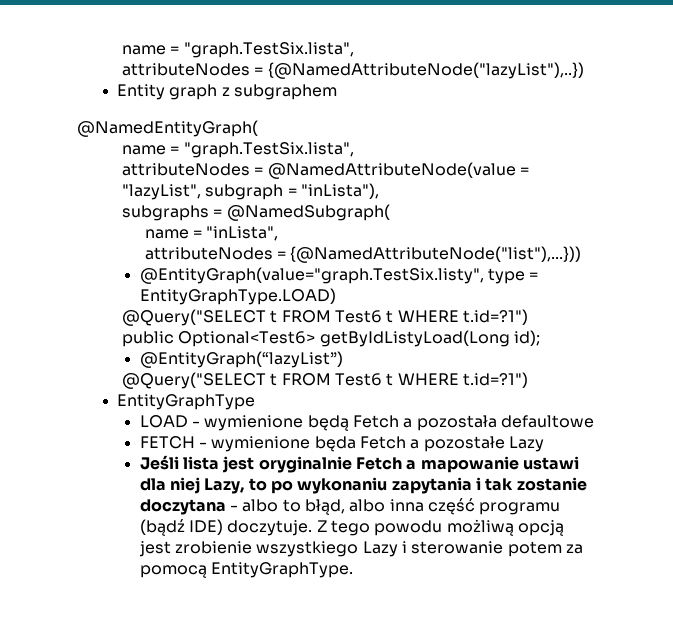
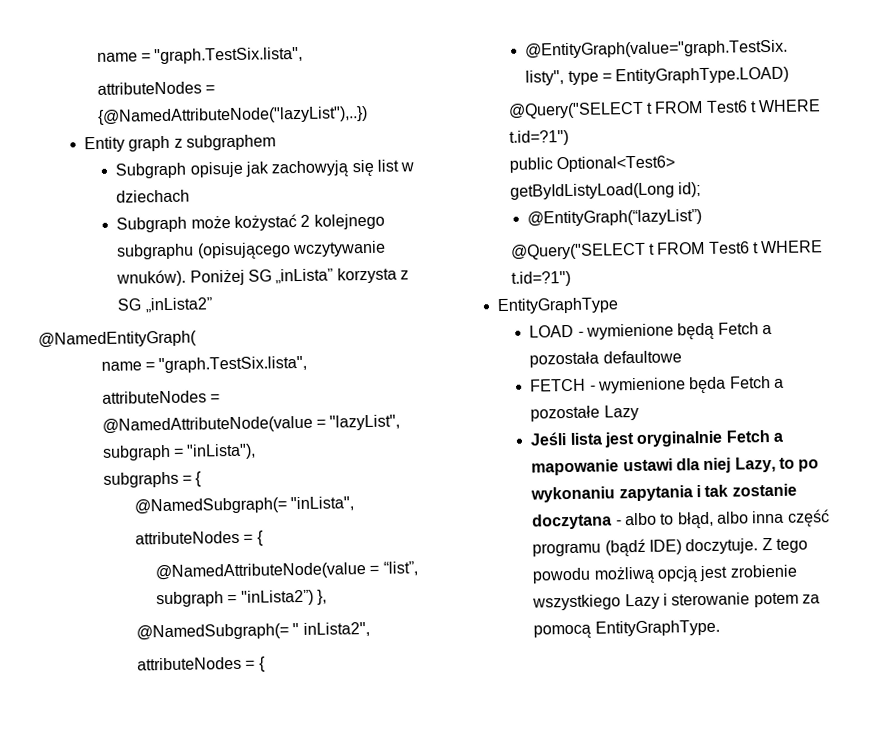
+ Subgraph opisuje jak zachowyją się list w dziechach
+ Subgraph może kożystać 2 kolejnego subgraphu (opisującego wczytywanie wnuków). Poniżej SG „inLista” korzysta z SG „inLista2”
- subgraphs = @NamedSubgraph(
- name = "inLista",
- attributeNodes = {@NamedAttributeNode("list"),...}))
+ subgraphs = {
+ @NamedSubgraph(= "inLista",
+ attributeNodes = {
+ @NamedAttributeNode(value = “list”, subgraph = "inLista2”) },
+ @NamedSubgraph(= " inLista2",
+ attributeNodes = {

